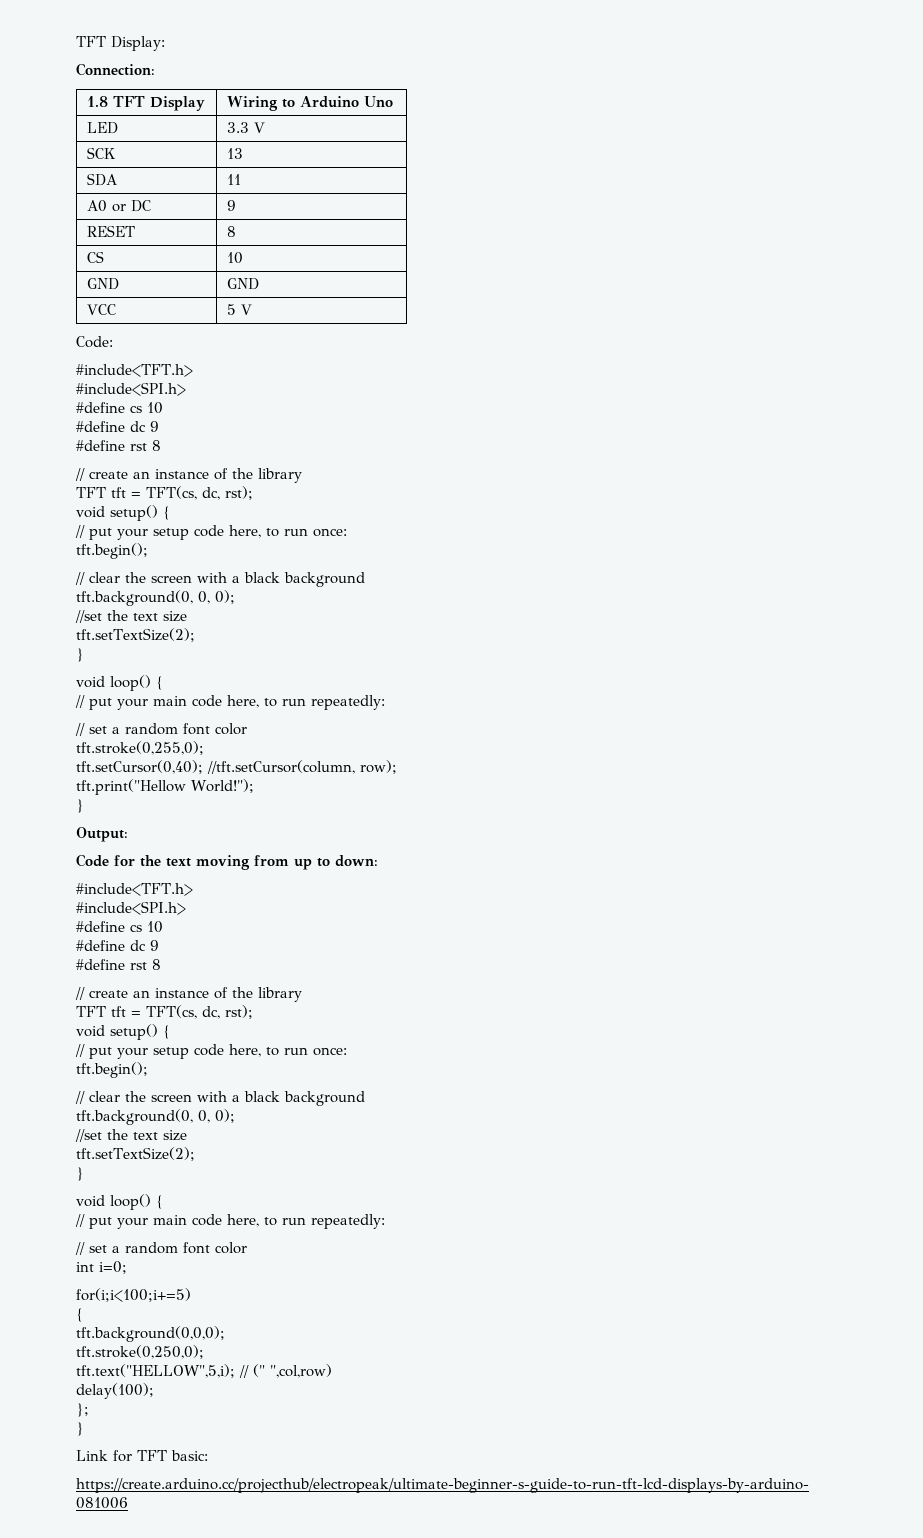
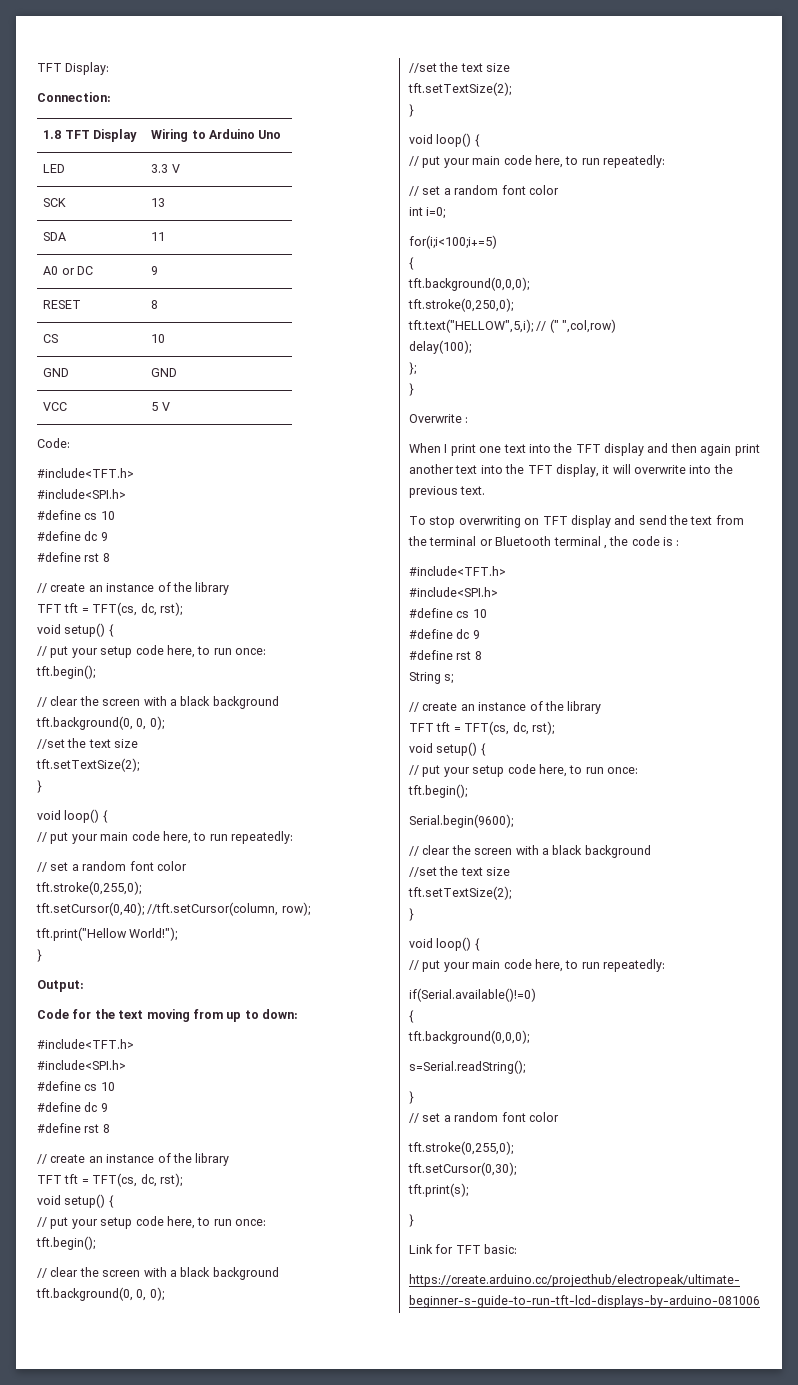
+ Overwrite :
+ When I print one text into the TFT display and then again print another text into the TFT display, it will overwrite into the previous text.
+ To stop overwriting on TFT display and send the text from the terminal or Bluetooth terminal , the code is :
+ #include<TFT.h>
+ #include<SPI.h>
+ #define cs 10
+ #define dc 9
+ #define rst 8
+ String s;
+ // create an instance of the library
+ TFT tft = TFT(cs, dc, rst);
+ void setup() {
+ // put your setup code here, to run once:
+ tft.begin();
+ Serial.begin(9600);
+ // clear the screen with a black background
+ //set the text size
+ tft.setTextSize(2);
+ }
+ void loop() {
+ // put your main code here, to run repeatedly:
+ if(Serial.available()!=0)
+ {
+ tft.background(0,0,0);
+ s=Serial.readString();
+ }
+ // set a random font color
+ tft.stroke(0,255,0);
+ tft.setCursor(0,30);
+ tft.print(s);
+ }

